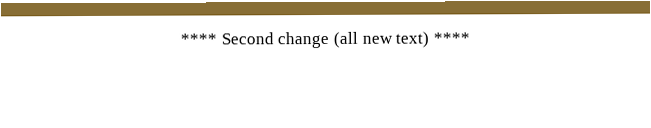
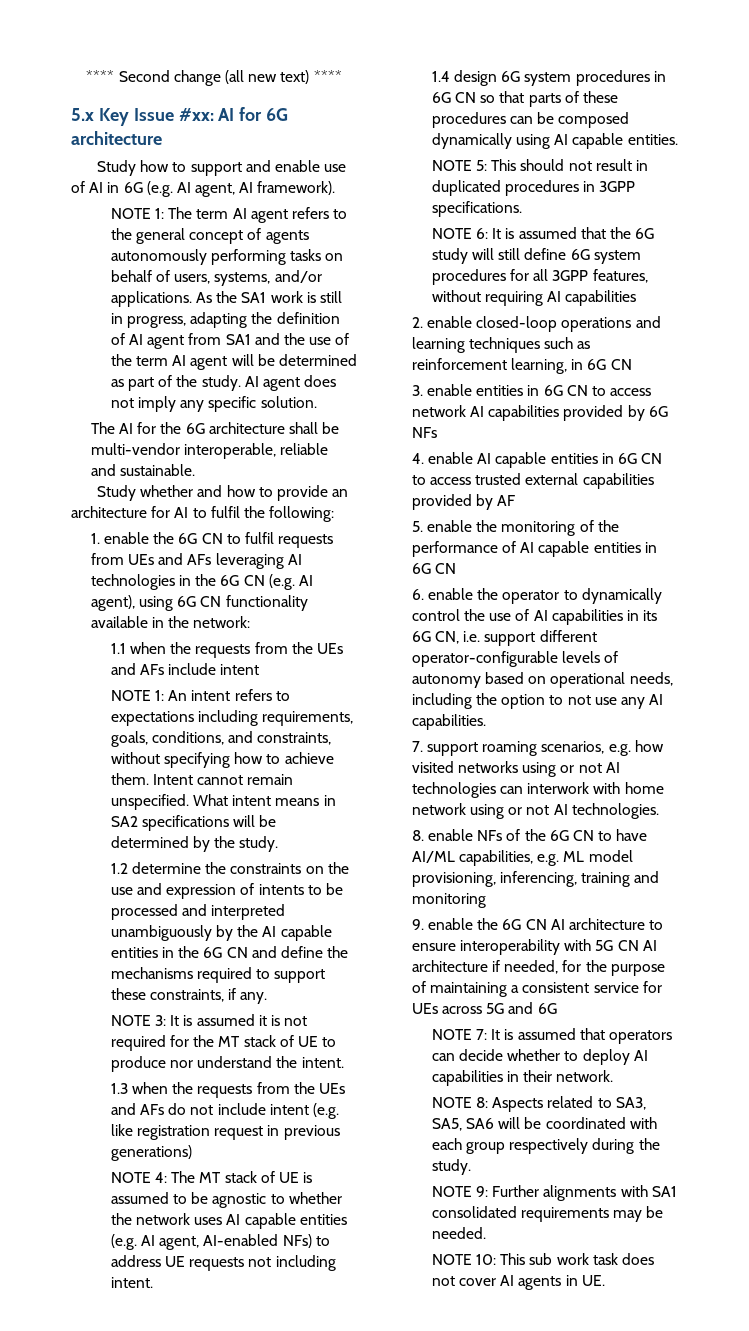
+ 5.x Key Issue #xx: AI for 6G architecture
+ Study how to support and enable use of AI in 6G (e.g. AI agent, AI framework).
+ NOTE 1: The term AI agent refers to the general concept of agents autonomously performing tasks on behalf of users, systems, and/or applications. As the SA1 work is still in progress, adapting the definition of AI agent from SA1 and the use of the term AI agent will be determined as part of the study. AI agent does not imply any specific solution.
+ The AI for the 6G architecture shall be multi-vendor interoperable, reliable and sustainable.
+ Study whether and how to provide an architecture for AI to fulfil the following:
+ 1. enable the 6G CN to fulfil requests from UEs and AFs leveraging AI technologies in the 6G CN (e.g. AI agent), using 6G CN functionality available in the network:
+ 1.1 when the requests from the UEs and AFs include intent
+ NOTE 1: An intent refers to expectations including requirements, goals, conditions, and constraints, without specifying how to achieve them. Intent cannot remain unspecified. What intent means in SA2 specifications will be determined by the study.
+ 1.2 determine the constraints on the use and expression of intents to be processed and interpreted unambiguously by the AI capable entities in the 6G CN and define the mechanisms required to support these constraints, if any.
+ NOTE 3: It is assumed it is not required for the MT stack of UE to produce nor understand the intent.
+ 1.3 when the requests from the UEs and AFs do not include intent (e.g. like registration request in previous generations)
+ NOTE 4: The MT stack of UE is assumed to be agnostic to whether the network uses AI capable entities (e.g. AI agent, AI-enabled NFs) to address UE requests not including intent.
+ 1.4 design 6G system procedures in 6G CN so that parts of these procedures can be composed dynamically using AI capable entities.
+ NOTE 5: This should not result in duplicated procedures in 3GPP specifications.
+ NOTE 6: It is assumed that the 6G study will still define 6G system procedures for all 3GPP features, without requiring AI capabilities
+ 2. enable closed-loop operations and learning techniques such as reinforcement learning, in 6G CN
+ 3. enable entities in 6G CN to access network AI capabilities provided by 6G NFs
+ 4. enable AI capable entities in 6G CN to access trusted external capabilities provided by AF
+ 5. enable the monitoring of the performance of AI capable entities in 6G CN
+ 6. enable the operator to dynamically control the use of AI capabilities in its 6G CN, i.e. support different operator-configurable levels of autonomy based on operational needs, including the option to not use any AI capabilities.
+ 7. support roaming scenarios, e.g. how visited networks using or not AI technologies can interwork with home network using or not AI technologies.
+ 8. enable NFs of the 6G CN to have AI/ML capabilities, e.g. ML model provisioning, inferencing, training and monitoring
+ 9. enable the 6G CN AI architecture to ensure interoperability with 5G CN AI architecture if needed, for the purpose of maintaining a consistent service for UEs across 5G and 6G
+ NOTE 7: It is assumed that operators can decide whether to deploy AI capabilities in their network.
+ NOTE 8: Aspects related to SA3, SA5, SA6 will be coordinated with each group respectively during the study.
+ NOTE 9: Further alignments with SA1 consolidated requirements may be needed.
+ NOTE 10: This sub work task does not cover AI agents in UE.

